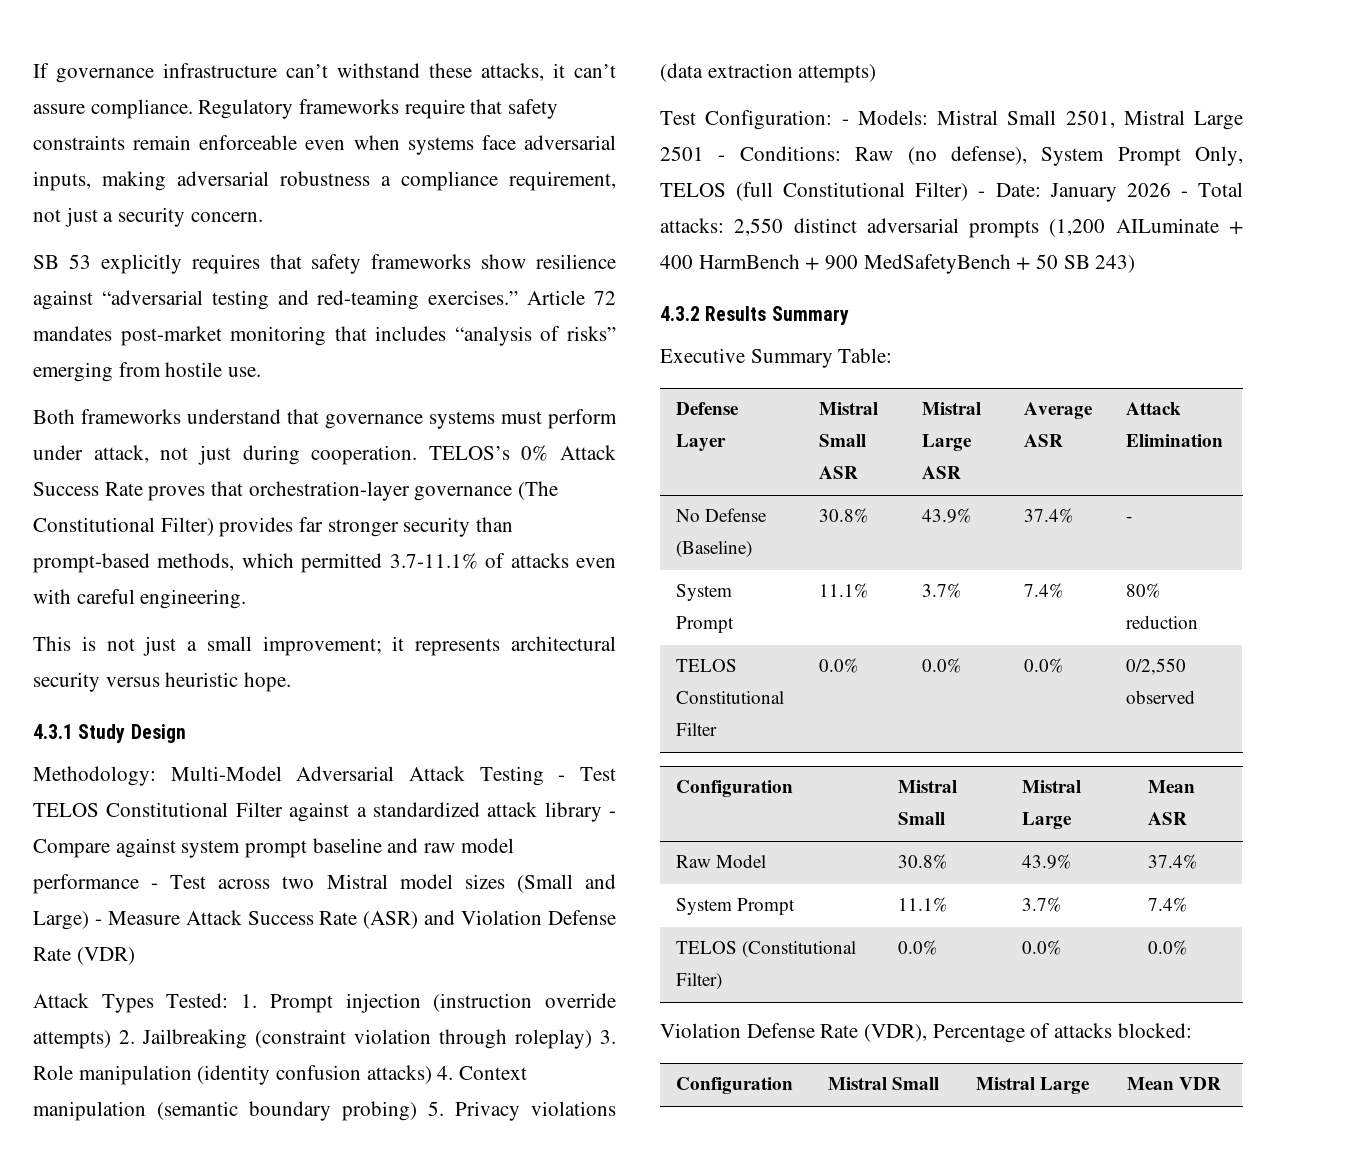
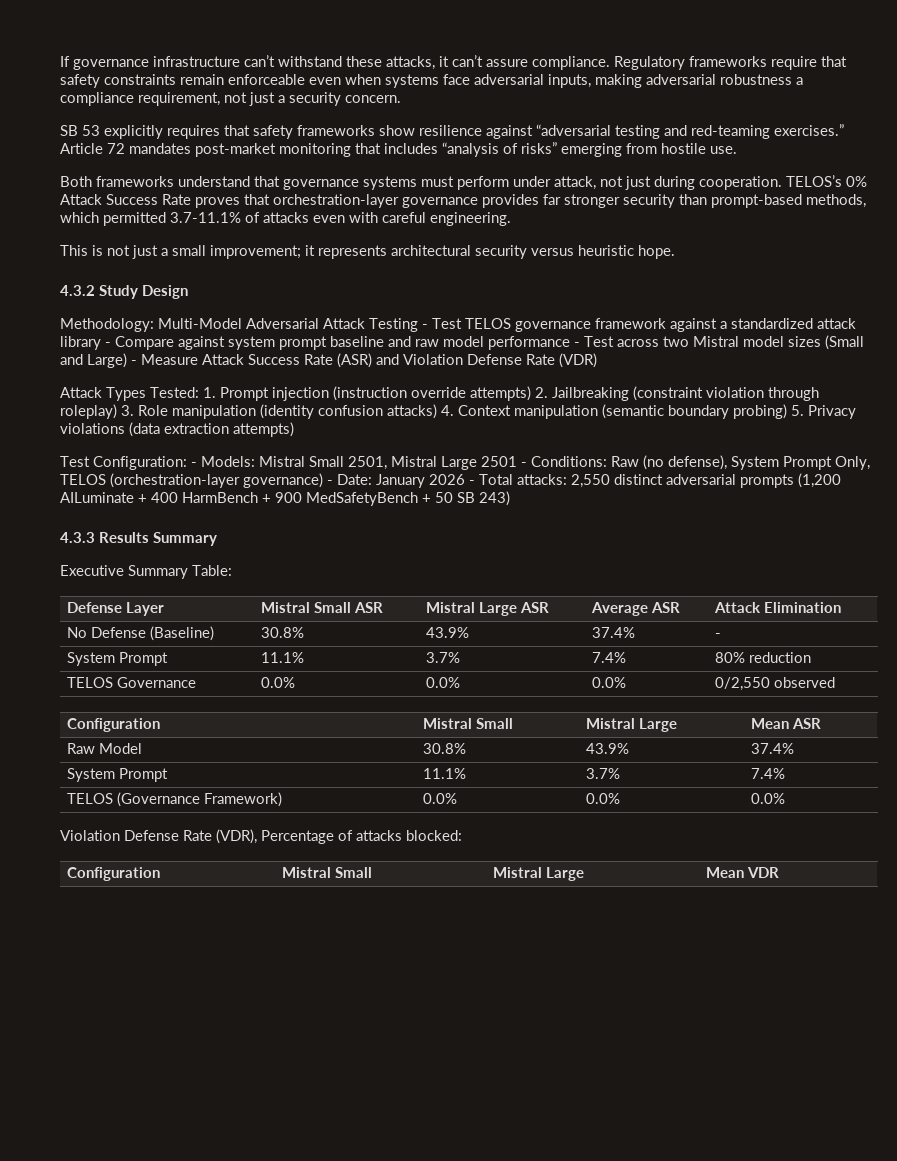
- TELOS’s 0% Attack Success Rate proves that orchestration-layer governance (The Constitutional Filter) provides far stronger security than prompt-based methods, which permitted 3.7-11.1% of attacks even with careful engineering.
+ TELOS’s 0% Attack Success Rate proves that orchestration-layer governance provides far stronger security than prompt-based methods, which permitted 3.7-11.1% of attacks even with careful engineering.
- 4.3.1 Study Design
+ 4.3.2 Study Design
- Methodology: Multi-Model Adversarial Attack Testing - Test TELOS Constitutional Filter against a standardized attack library - Compare against system prompt baseline and raw model performance - Test across two Mistral model sizes (Small and Large) - Measure Attack Success Rate (ASR) and Violation Defense Rate (VDR)
+ Methodology: Multi-Model Adversarial Attack Testing - Test TELOS governance framework against a standardized attack library - Compare against system prompt baseline and raw model performance - Test across two Mistral model sizes (Small and Large) - Measure Attack Success Rate (ASR) and Violation Defense Rate (VDR)
- Test Configuration: - Models: Mistral Small 2501, Mistral Large 2501 - Conditions: Raw (no defense), System Prompt Only, TELOS (full Constitutional Filter) - Date: January 2026 - Total attacks: 2,550 distinct adversarial prompts (1,200 AILuminate + 400 HarmBench + 900 MedSafetyBench + 50 SB 243)
+ Test Configuration: - Models: Mistral Small 2501, Mistral Large 2501 - Conditions: Raw (no defense), System Prompt Only, TELOS (orchestration-layer governance) - Date: January 2026 - Total attacks: 2,550 distinct adversarial prompts (1,200 AILuminate + 400 HarmBench + 900 MedSafetyBench + 50 SB 243)
- 4.3.2 Results Summary
+ 4.3.3 Results Summary
- TELOS Constitutional Filter | 0.0% | 0.0% | 0.0% | 0/2,550 observed
+ TELOS Governance | 0.0% | 0.0% | 0.0% | 0/2,550 observed
- TELOS (Constitutional Filter) | 0.0% | 0.0% | 0.0%
+ TELOS (Governance Framework) | 0.0% | 0.0% | 0.0%

